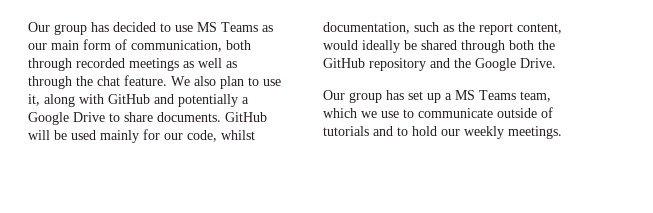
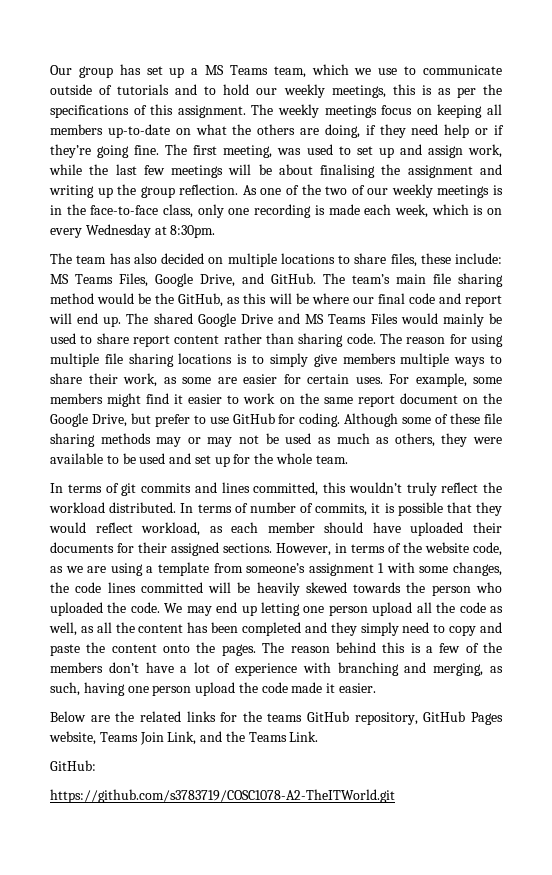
- Our group has decided to use MS Teams as our main form of communication, both through recorded meetings as well as through the chat feature. We also plan to use it, along with GitHub and potentially a Google Drive to share documents. GitHub will be used mainly for our code, whilst documentation, such as the report content, would ideally be shared through both the GitHub repository and the Google Drive.
- Our group has set up a MS Teams team, which we use to communicate outside of tutorials and to hold our weekly meetings.
+ Our group has set up a MS Teams team, which we use to communicate outside of tutorials and to hold our weekly meetings, this is as per the specifications of this assignment. The weekly meetings focus on keeping all members up-to-date on what the others are doing, if they need help or if they’re going fine. The first meeting, was used to set up and assign work, while the last few meetings will be about finalising the assignment and writing up the group reflection. As one of the two of our weekly meetings is in the face-to-face class, only one recording is made each week, which is on every Wednesday at 8:30pm.
+ The team has also decided on multiple locations to share files, these include: MS Teams Files, Google Drive, and GitHub. The team’s main file sharing method would be the GitHub, as this will be where our final code and report will end up. The shared Google Drive and MS Teams Files would mainly be used to share report content rather than sharing code. The reason for using multiple file sharing locations is to simply give members multiple ways to share their work, as some are easier for certain uses. For example, some members might find it easier to work on the same report document on the Google Drive, but prefer to use GitHub for coding. Although some of these file sharing methods may or may not be used as much as others, they were available to be used and set up for the whole team.
+ In terms of git commits and lines committed, this wouldn’t truly reflect the workload distributed. In terms of number of commits, it is possible that they would reflect workload, as each member should have uploaded their documents for their assigned sections. However, in terms of the website code, as we are using a template from someone’s assignment 1 with some changes, the code lines committed will be heavily skewed towards the person who uploaded the code. We may end up letting one person upload all the code as well, as all the content has been completed and they simply need to copy and paste the content onto the pages. The reason behind this is a few of the members don’t have a lot of experience with branching and merging, as such, having one person upload the code made it easier.
+ Below are the related links for the teams GitHub repository, GitHub Pages website, Teams Join Link, and the Teams Link.
+ GitHub:
+ https://github.com/s3783719/COSC1078-A2-TheITWorld.git

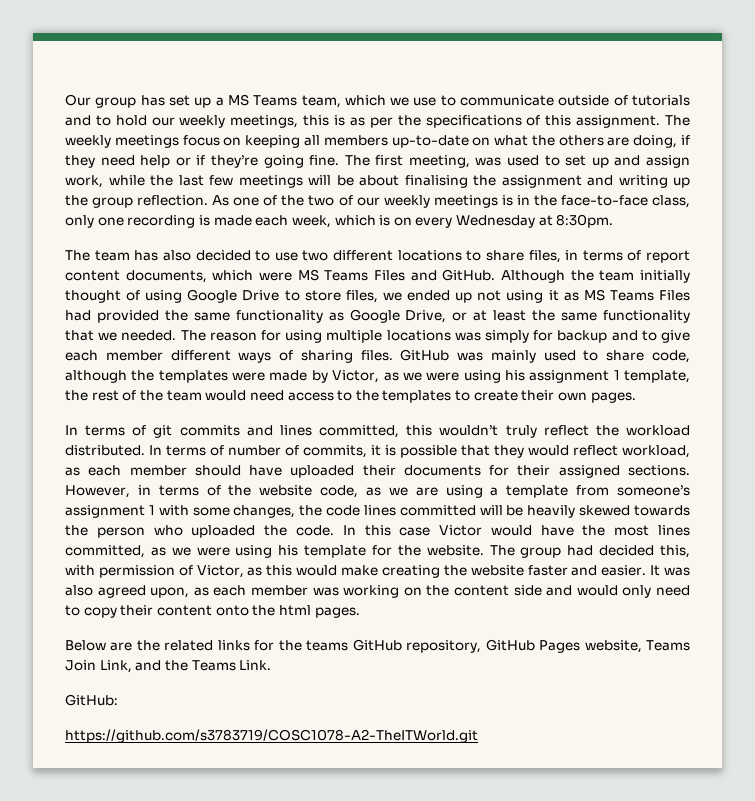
- The team has also decided on multiple locations to share files, these include: MS Teams Files, Google Drive, and GitHub. The team’s main file sharing method would be the GitHub, as this will be where our final code and report will end up. The shared Google Drive and MS Teams Files would mainly be used to share report content rather than sharing code.
+ The team has also decided to use two different locations to share files, in terms of report content documents, which were MS Teams Files and GitHub. Although the team initially thought of using Google Drive to store files, we ended up not using it as MS Teams Files had provided the same functionality as Google Drive, or at least the same functionality that we needed.
- The reason for using multiple file sharing locations is to simply give members multiple ways to share their work, as some are easier for certain uses. For example, some members might find it easier to work on the same report document on the Google Drive, but prefer to use GitHub for coding. Although some of these file sharing methods may or may not be used as much as others, they were available to be used and set up for the whole team.
+ The reason for using multiple locations was simply for backup and to give each member different ways of sharing files. GitHub was mainly used to share code, although the templates were made by Victor, as we were using his assignment 1 template, the rest of the team would need access to the templates to create their own pages.
- We may end up letting one person upload all the code as well, as all the content has been completed and they simply need to copy and paste the content onto the pages. The reason behind this is a few of the members don’t have a lot of experience with branching and merging, as such, having one person upload the code made it easier.
+ In this case Victor would have the most lines committed, as we were using his template for the website. The group had decided this, with permission of Victor, as this would make creating the website faster and easier. It was also agreed upon, as each member was working on the content side and would only need to copy their content onto the html pages.

